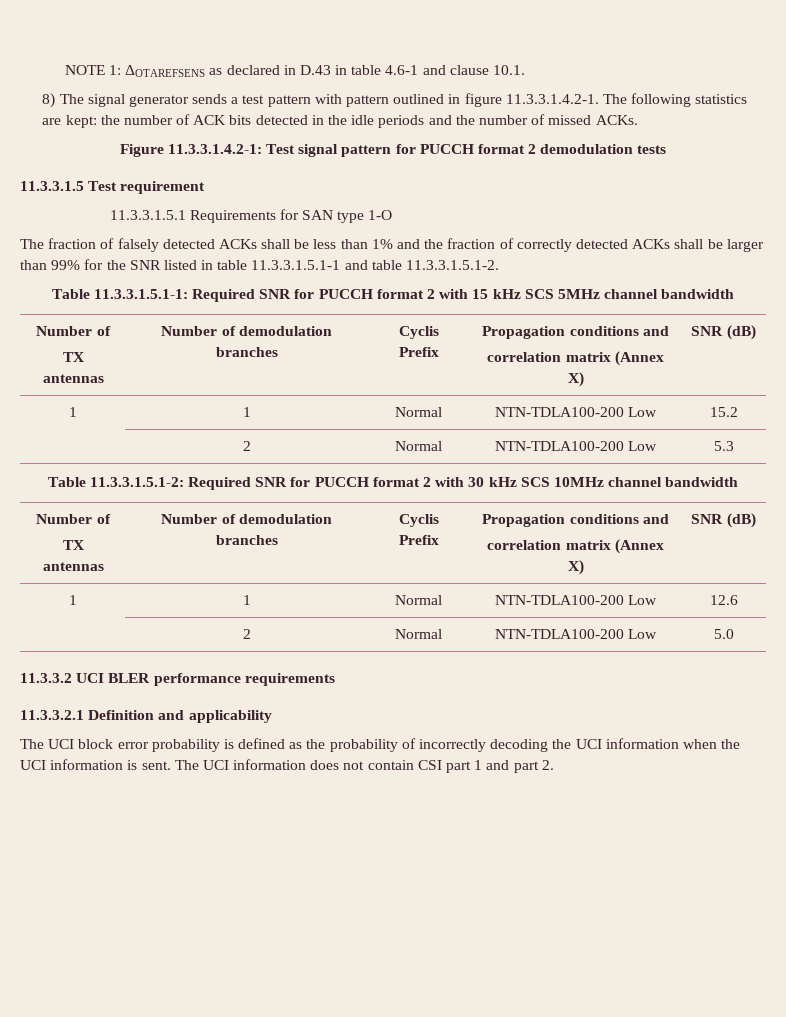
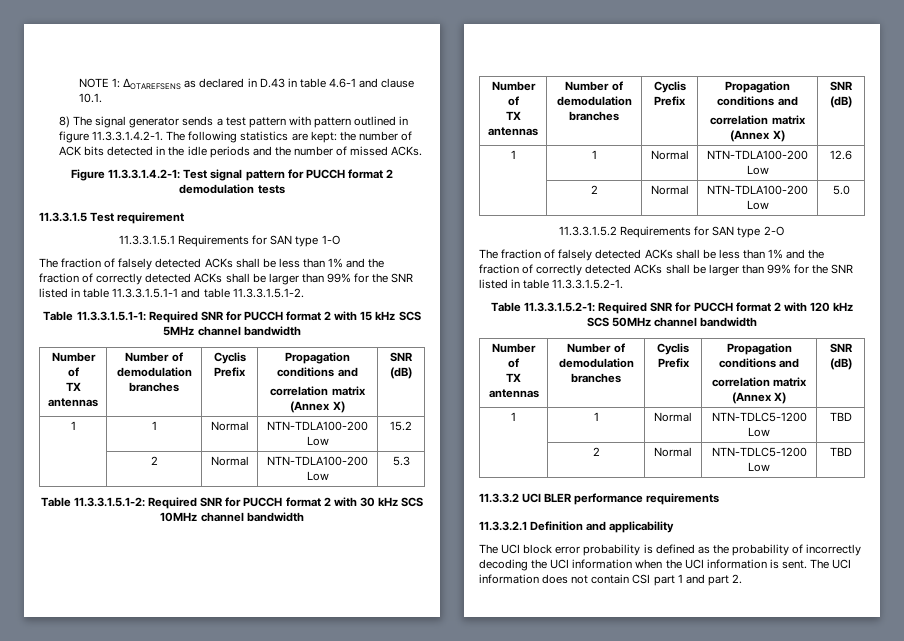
+ 11.3.3.1.5.2 Requirements for SAN type 2-O
+ The fraction of falsely detected ACKs shall be less than 1% and the fraction of correctly detected ACKs shall be larger than 99% for the SNR listed in table 11.3.3.1.5.2-1.
+ Table 11.3.3.1.5.2-1: Required SNR for PUCCH format 2 with 120 kHz SCS 50MHz channel bandwidth
+ Number of
+ TX antennas | Number of demodulation branches | Cyclis Prefix | Propagation conditions and
+ correlation matrix (Annex X) | SNR (dB)
+ 1 | 1 | Normal | NTN-TDLC5-1200 Low | TBD
+ | 2 | Normal | NTN-TDLC5-1200 Low | TBD

